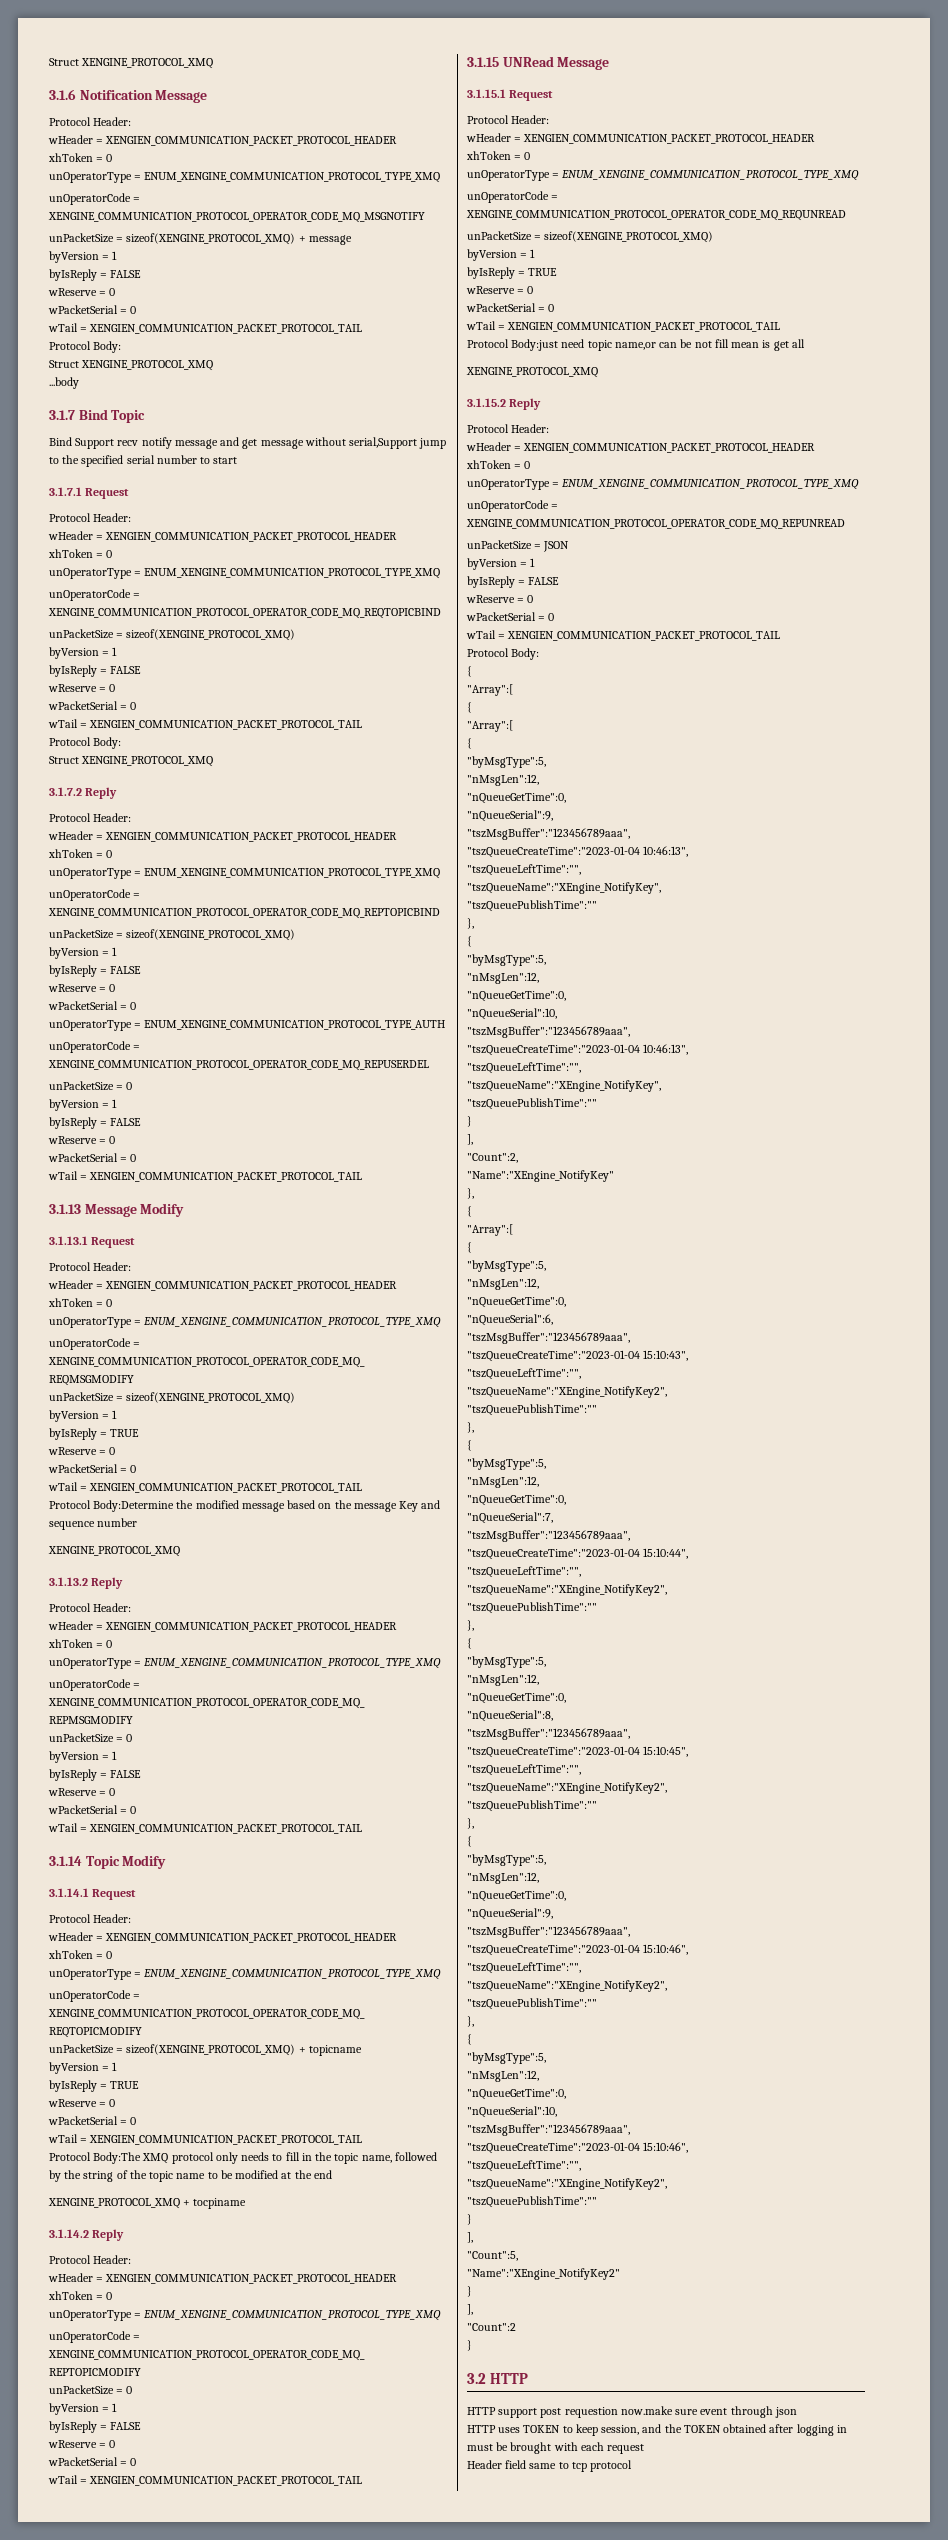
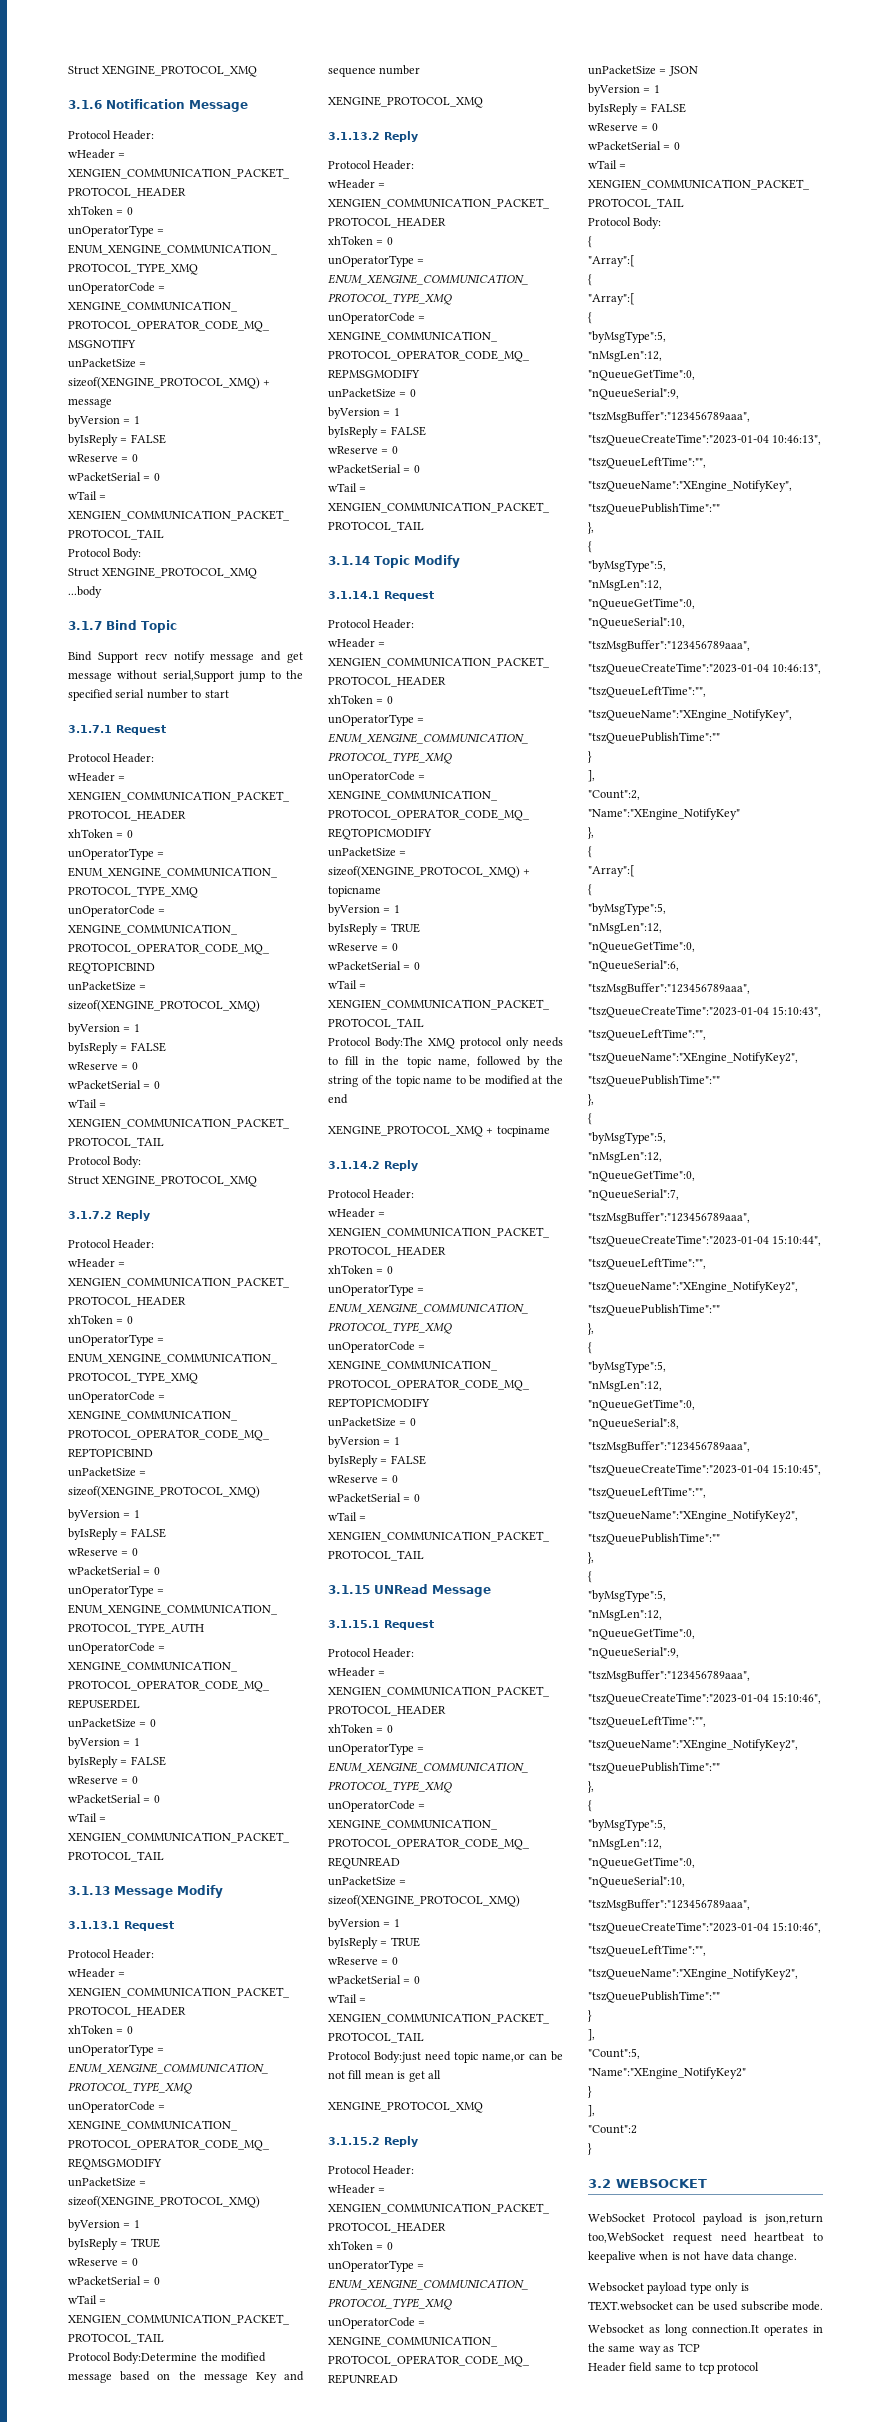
- 3.2 HTTP
- HTTP support post requestion now.make sure event through json
- HTTP uses TOKEN to keep session, and the TOKEN obtained after logging in must be brought with each request
+ 3.2 WEBSOCKET
+ WebSocket Protocol payload is json,return too,WebSocket request need heartbeat to keepalive when is not have data change.
+ Websocket payload type only is TEXT.websocket can be used subscribe mode.
+ Websocket as long connection.It operates in the same way as TCP

